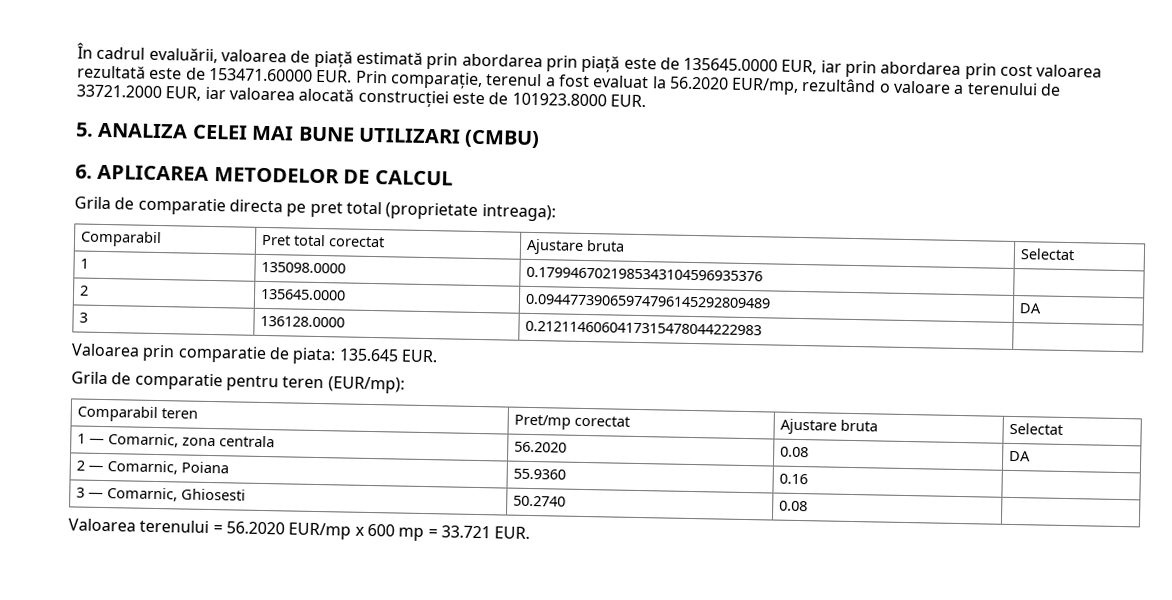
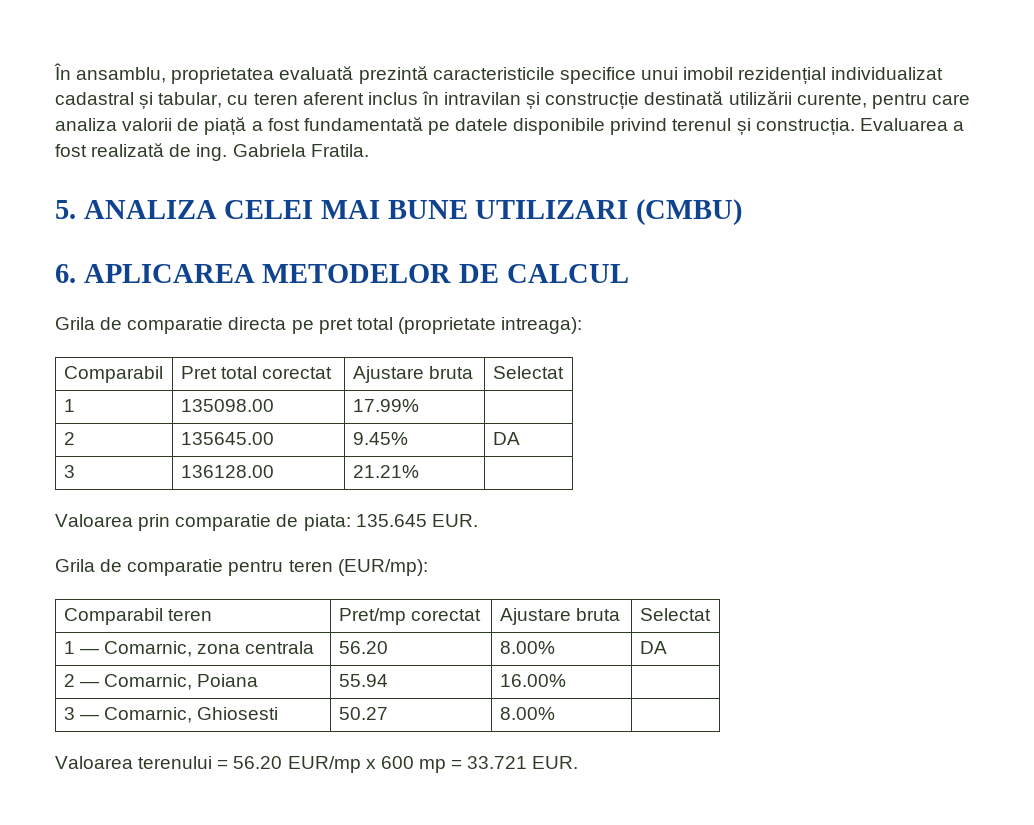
- În cadrul evaluării, valoarea de piață estimată prin abordarea prin piață este de 135645.0000 EUR, iar prin abordarea prin cost valoarea rezultată este de 153471.60000 EUR. Prin comparație, terenul a fost evaluat la 56.2020 EUR/mp, rezultând o valoare a terenului de 33721.2000 EUR, iar valoarea alocată construcției este de 101923.8000 EUR.
+ În ansamblu, proprietatea evaluată prezintă caracteristicile specifice unui imobil rezidențial individualizat cadastral și tabular, cu teren aferent inclus în intravilan și construcție destinată utilizării curente, pentru care analiza valorii de piață a fost fundamentată pe datele disponibile privind terenul și construcția. Evaluarea a fost realizată de ing. Gabriela Fratila.
- 1 | 135098.0000 | 0.1799467021985343104596935376 |
+ 1 | 135098.00 | 17.99% |
- 2 | 135645.0000 | 0.09447739065974796145292809489 | DA
+ 2 | 135645.00 | 9.45% | DA
- 3 | 136128.0000 | 0.2121146060417315478044222983 |
+ 3 | 136128.00 | 21.21% |
- 1 — Comarnic, zona centrala | 56.2020 | 0.08 | DA
+ 1 — Comarnic, zona centrala | 56.20 | 8.00% | DA
- 2 — Comarnic, Poiana | 55.9360 | 0.16 |
+ 2 — Comarnic, Poiana | 55.94 | 16.00% |
- 3 — Comarnic, Ghiosesti | 50.2740 | 0.08 |
+ 3 — Comarnic, Ghiosesti | 50.27 | 8.00% |
- Valoarea terenului = 56.2020 EUR/mp x 600 mp = 33.721 EUR.
+ Valoarea terenului = 56.20 EUR/mp x 600 mp = 33.721 EUR.

